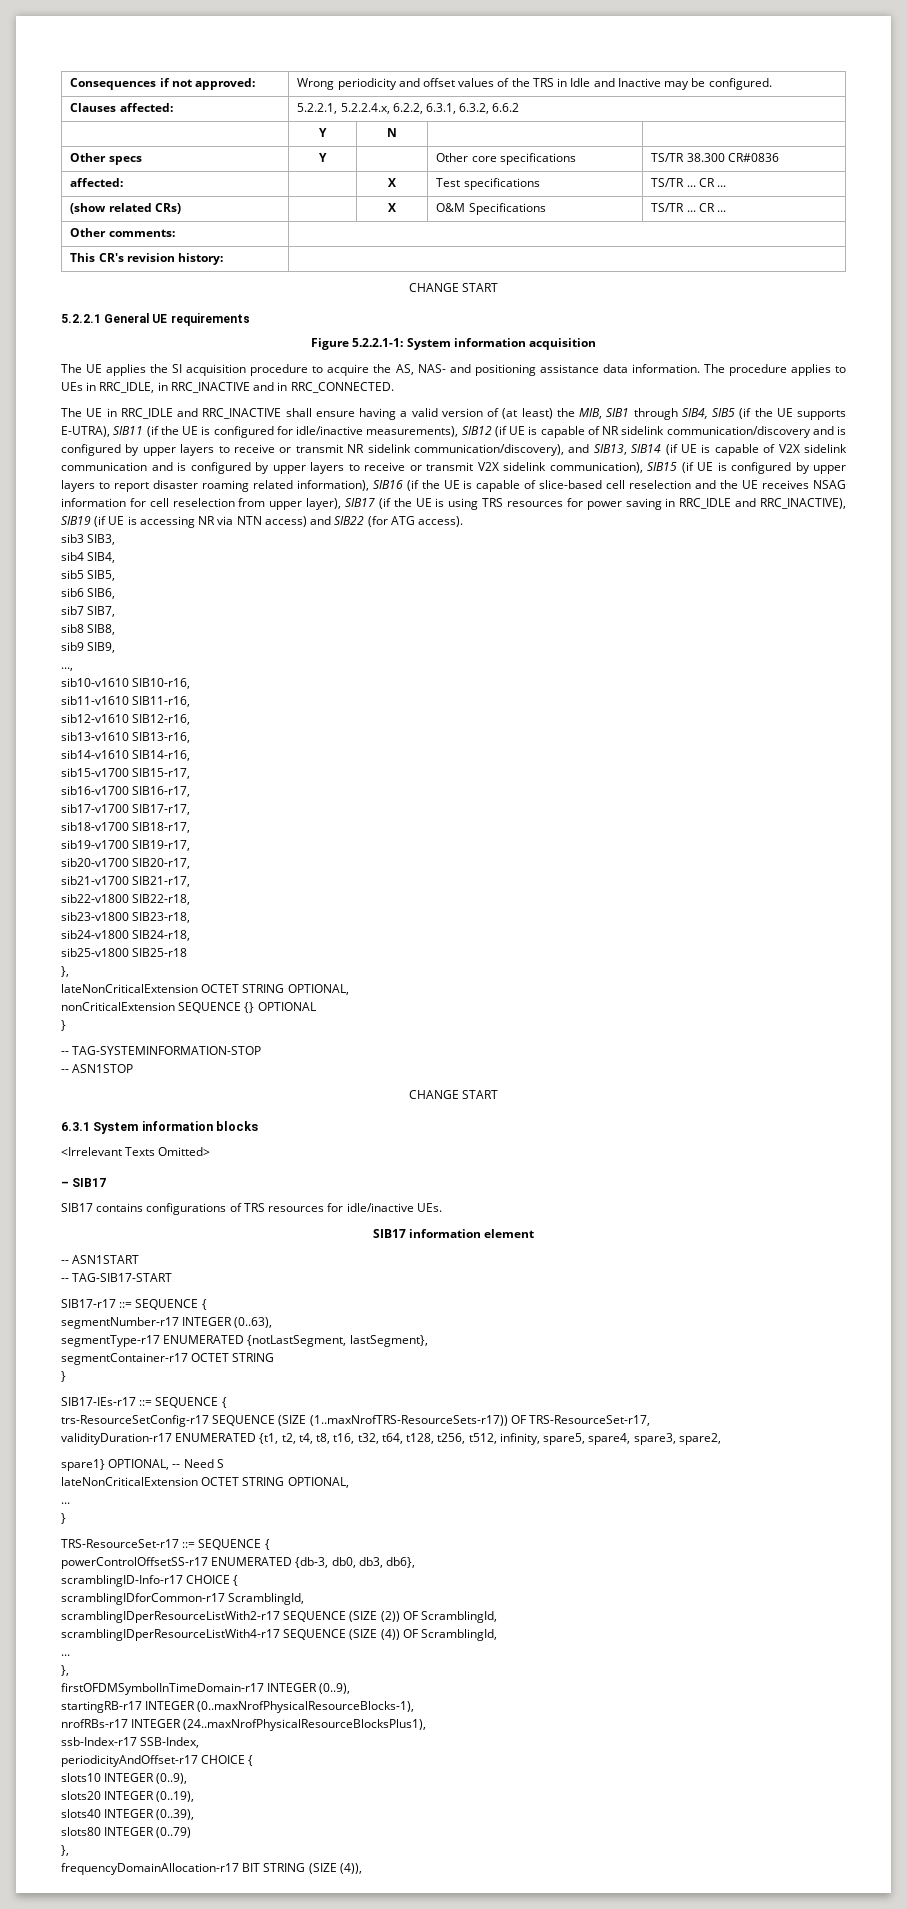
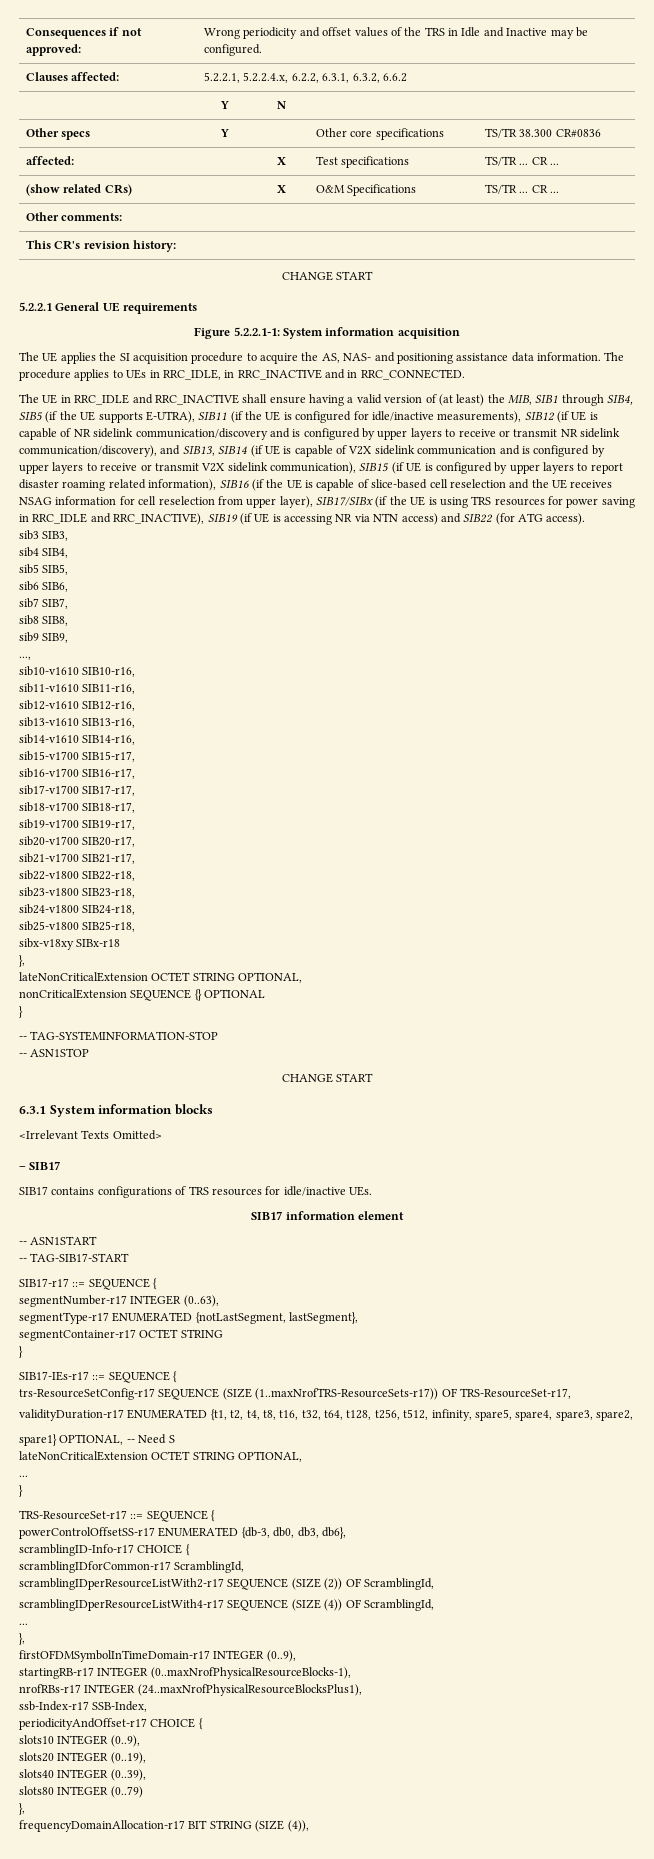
- The UE in RRC_IDLE and RRC_INACTIVE shall ensure having a valid version of (at least) the MIB, SIB1 through SIB4, SIB5 (if the UE supports E-UTRA), SIB11 (if the UE is configured for idle/inactive measurements), SIB12 (if UE is capable of NR sidelink communication/discovery and is configured by upper layers to receive or transmit NR sidelink communication/discovery), and SIB13, SIB14 (if UE is capable of V2X sidelink communication and is configured by upper layers to receive or transmit V2X sidelink communication), SIB15 (if UE is configured by upper layers to report disaster roaming related information), SIB16 (if the UE is capable of slice-based cell reselection and the UE receives NSAG information for cell reselection from upper layer), SIB17 (if the UE is using TRS resources for power saving in RRC_IDLE and RRC_INACTIVE), SIB19 (if UE is accessing NR via NTN access) and SIB22 (for ATG access).
+ The UE in RRC_IDLE and RRC_INACTIVE shall ensure having a valid version of (at least) the MIB, SIB1 through SIB4, SIB5 (if the UE supports E-UTRA), SIB11 (if the UE is configured for idle/inactive measurements), SIB12 (if UE is capable of NR sidelink communication/discovery and is configured by upper layers to receive or transmit NR sidelink communication/discovery), and SIB13, SIB14 (if UE is capable of V2X sidelink communication and is configured by upper layers to receive or transmit V2X sidelink communication), SIB15 (if UE is configured by upper layers to report disaster roaming related information), SIB16 (if the UE is capable of slice-based cell reselection and the UE receives NSAG information for cell reselection from upper layer), SIB17/SIBx (if the UE is using TRS resources for power saving in RRC_IDLE and RRC_INACTIVE), SIB19 (if UE is accessing NR via NTN access) and SIB22 (for ATG access).
- sib25-v1800 SIB25-r18
+ sib25-v1800 SIB25-r18,
+ sibx-v18xy SIBx-r18

